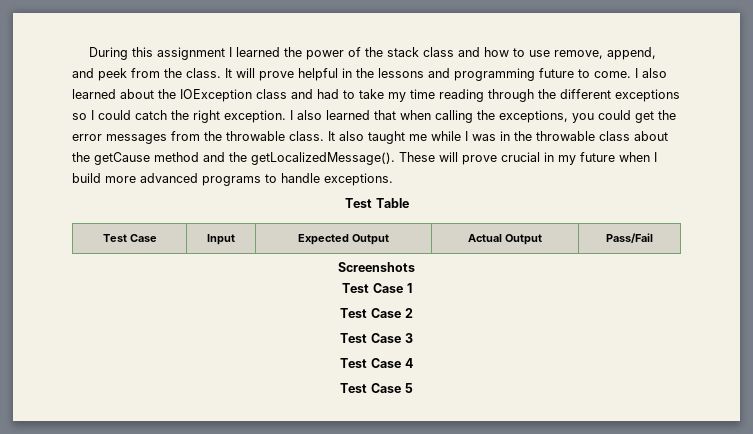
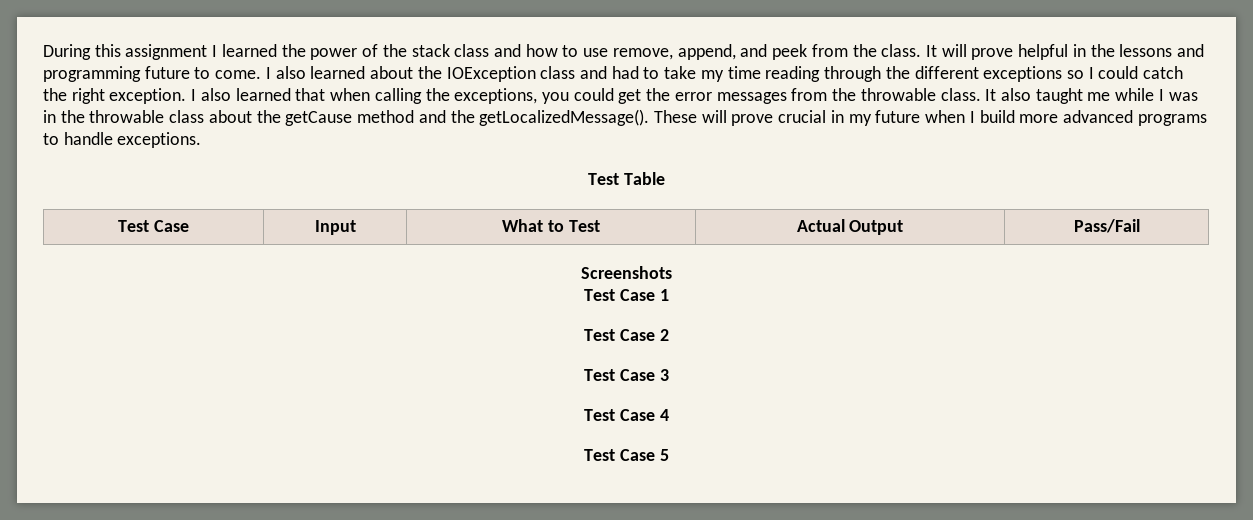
- Test Case | Input | Expected Output | Actual Output | Pass/Fail
+ Test Case | Input | What to Test | Actual Output | Pass/Fail

